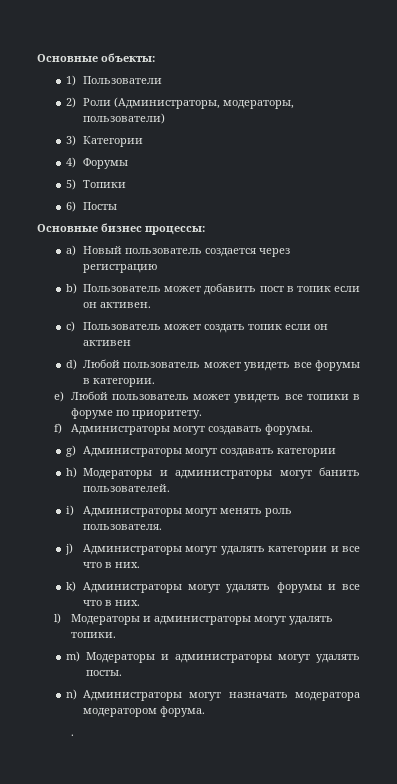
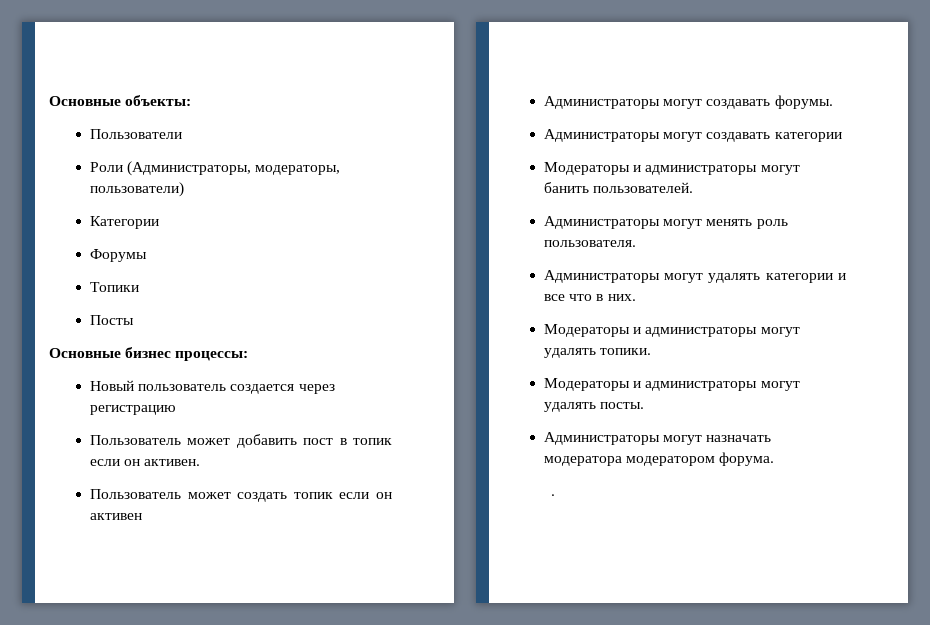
- 1) Пользователи
+ Пользователи
- 2) Роли (Администраторы, модераторы, пользователи)
+ Роли (Администраторы, модераторы, пользователи)
- 3) Категории
+ Категории
- 4) Форумы
+ Форумы
- 5) Топики
+ Топики
- 6) Посты
+ Посты
- a) Новый пользователь создается через регистрацию
+ Новый пользователь создается через регистрацию
- b) Пользователь может добавить пост в топик если он активен.
+ Пользователь может добавить пост в топик если он активен.
- c) Пользователь может создать топик если он активен
+ Пользователь может создать топик если он активен
- d) Любой пользователь может увидеть все форумы в категории.
- e) Любой пользователь может увидеть все топики в форуме по приоритету.
- f) Администраторы могут создавать форумы.
+ Администраторы могут создавать форумы.
- g) Администраторы могут создавать категории
+ Администраторы могут создавать категории
- h) Модераторы и администраторы могут банить пользователей.
+ Модераторы и администраторы могут банить пользователей.
- i) Администраторы могут менять роль пользователя.
+ Администраторы могут менять роль пользователя.
- j) Администраторы могут удалять категории и все что в них.
+ Администраторы могут удалять категории и все что в них.
- k) Администраторы могут удалять форумы и все что в них.
- l) Модераторы и администраторы могут удалять топики.
+ Модераторы и администраторы могут удалять топики.
- m) Модераторы и администраторы могут удалять посты.
+ Модераторы и администраторы могут удалять посты.
- n) Администраторы могут назначать модератора модератором форума.
+ Администраторы могут назначать модератора модератором форума.

